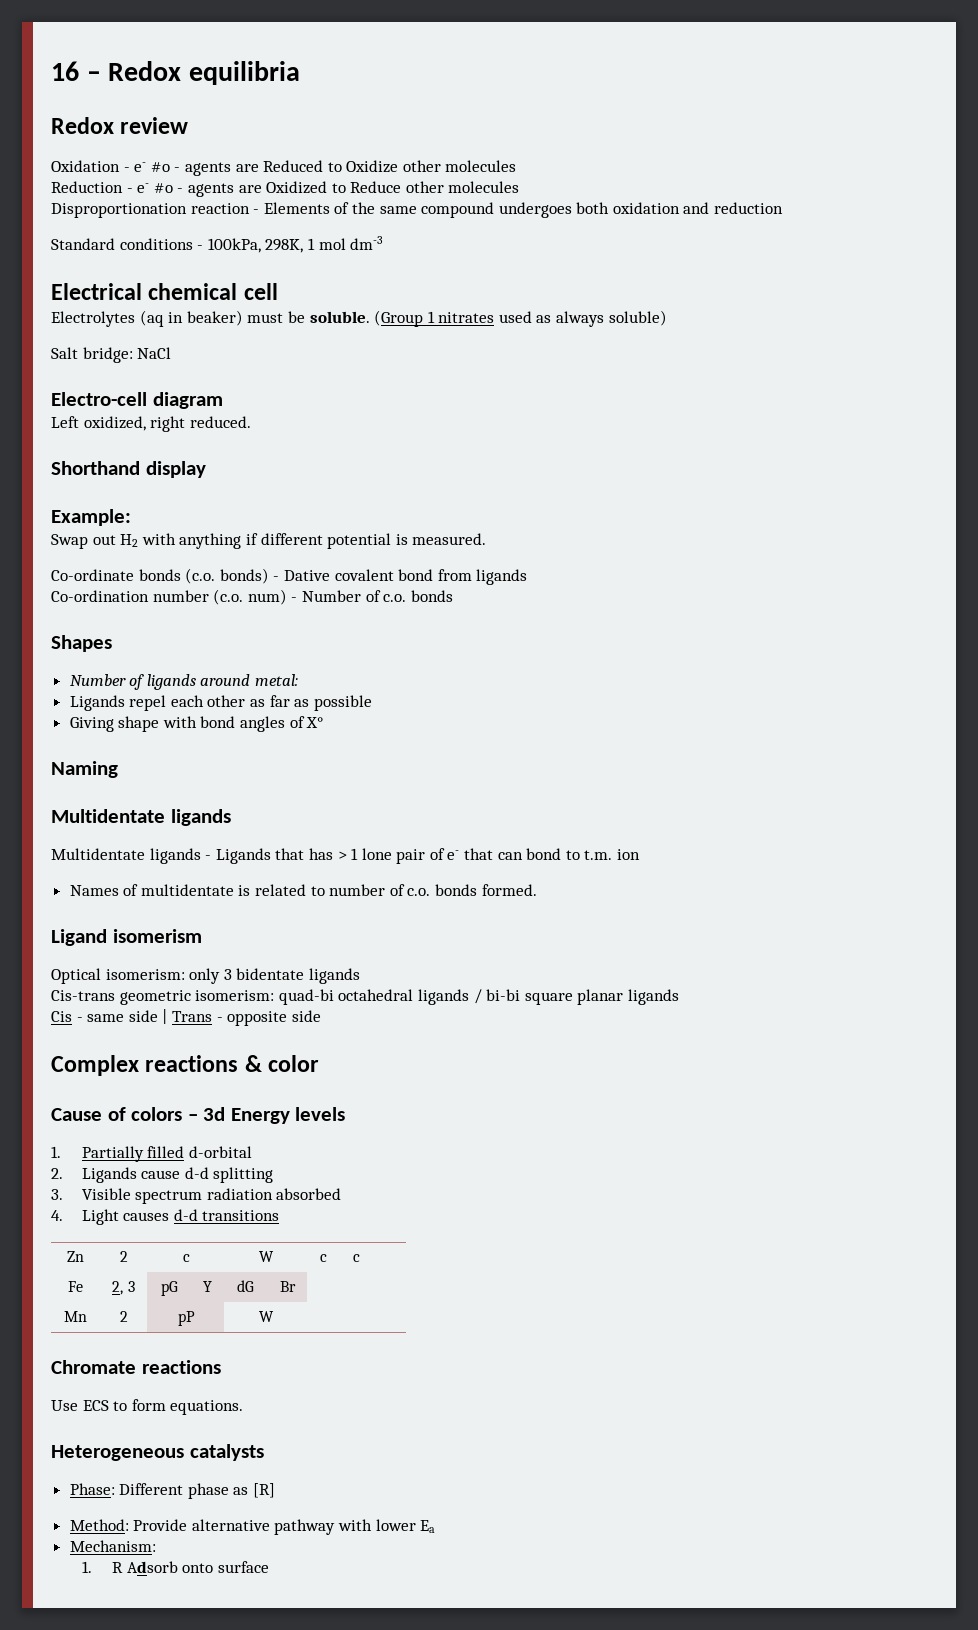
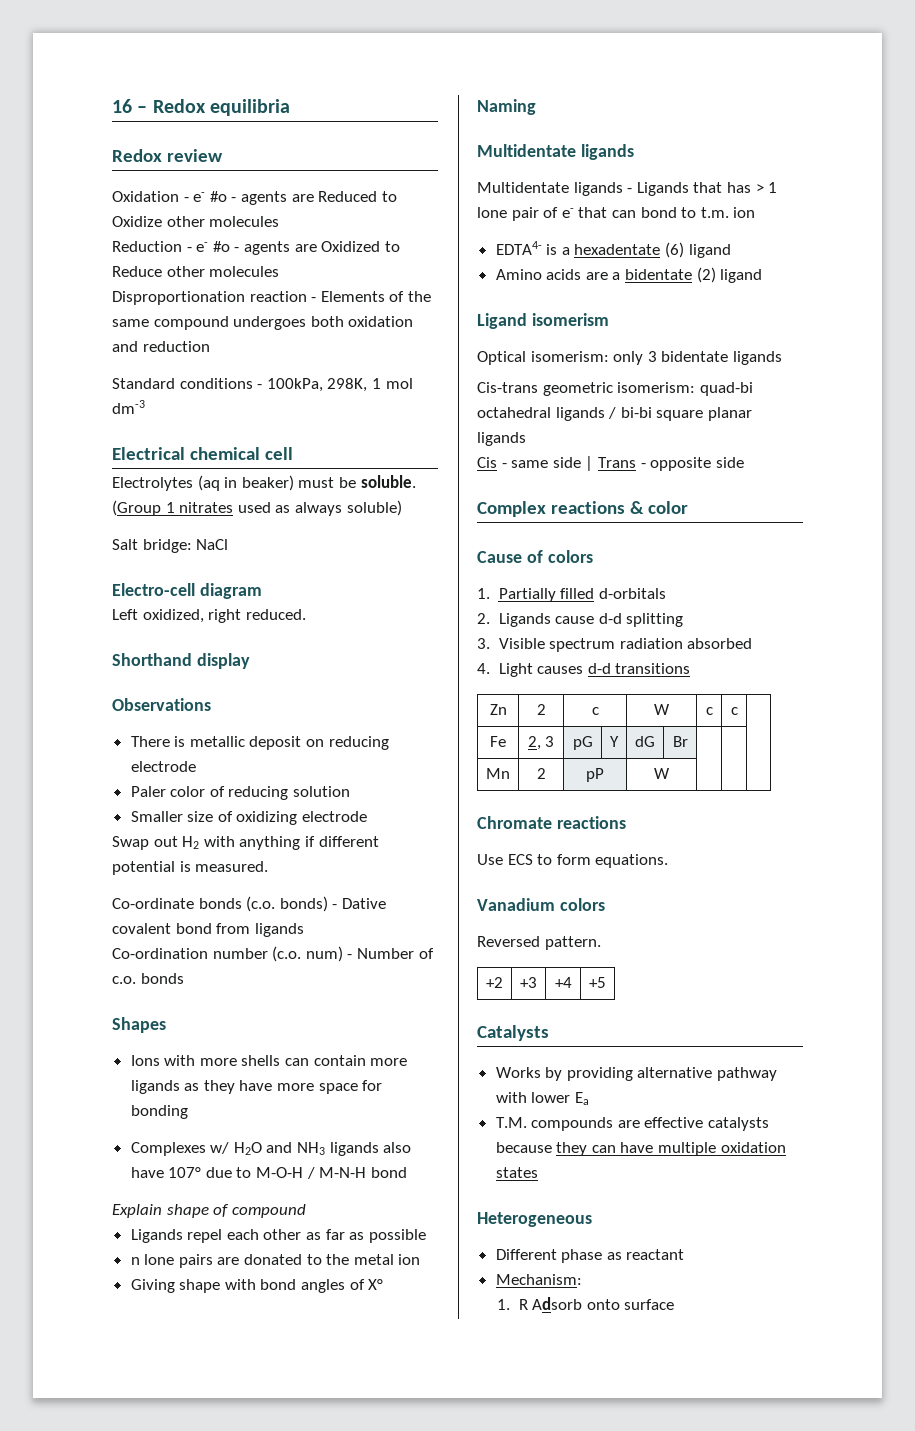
- Example:
+ Observations
+ There is metallic deposit on reducing electrode
+ Paler color of reducing solution
+ Smaller size of oxidizing electrode
- Number of ligands around metal:
+ Ions with more shells can contain more ligands as they have more space for bonding
+ Complexes w/ H2O and NH3 ligands also have 107° due to M-O-H / M-N-H bond
+ Explain shape of compound
+ n lone pairs are donated to the metal ion
- Names of multidentate is related to number of c.o. bonds formed.
+ EDTA4- is a hexadentate (6) ligand
+ Amino acids are a bidentate (2) ligand
- Cause of colors – 3d Energy levels
+ Cause of colors
- 1. Partially filled d-orbital
+ 1. Partially filled d-orbitals
- Heterogeneous catalysts
- Phase: Different phase as [R]
- Method: Provide alternative pathway with lower Ea
+ Vanadium colors
+ Reversed pattern.
+ +2 | +3 | +4 | +5
+ Catalysts
+ Works by providing alternative pathway with lower Ea
+ T.M. compounds are effective catalysts because they can have multiple oxidation states
+ Heterogeneous
+ Different phase as reactant

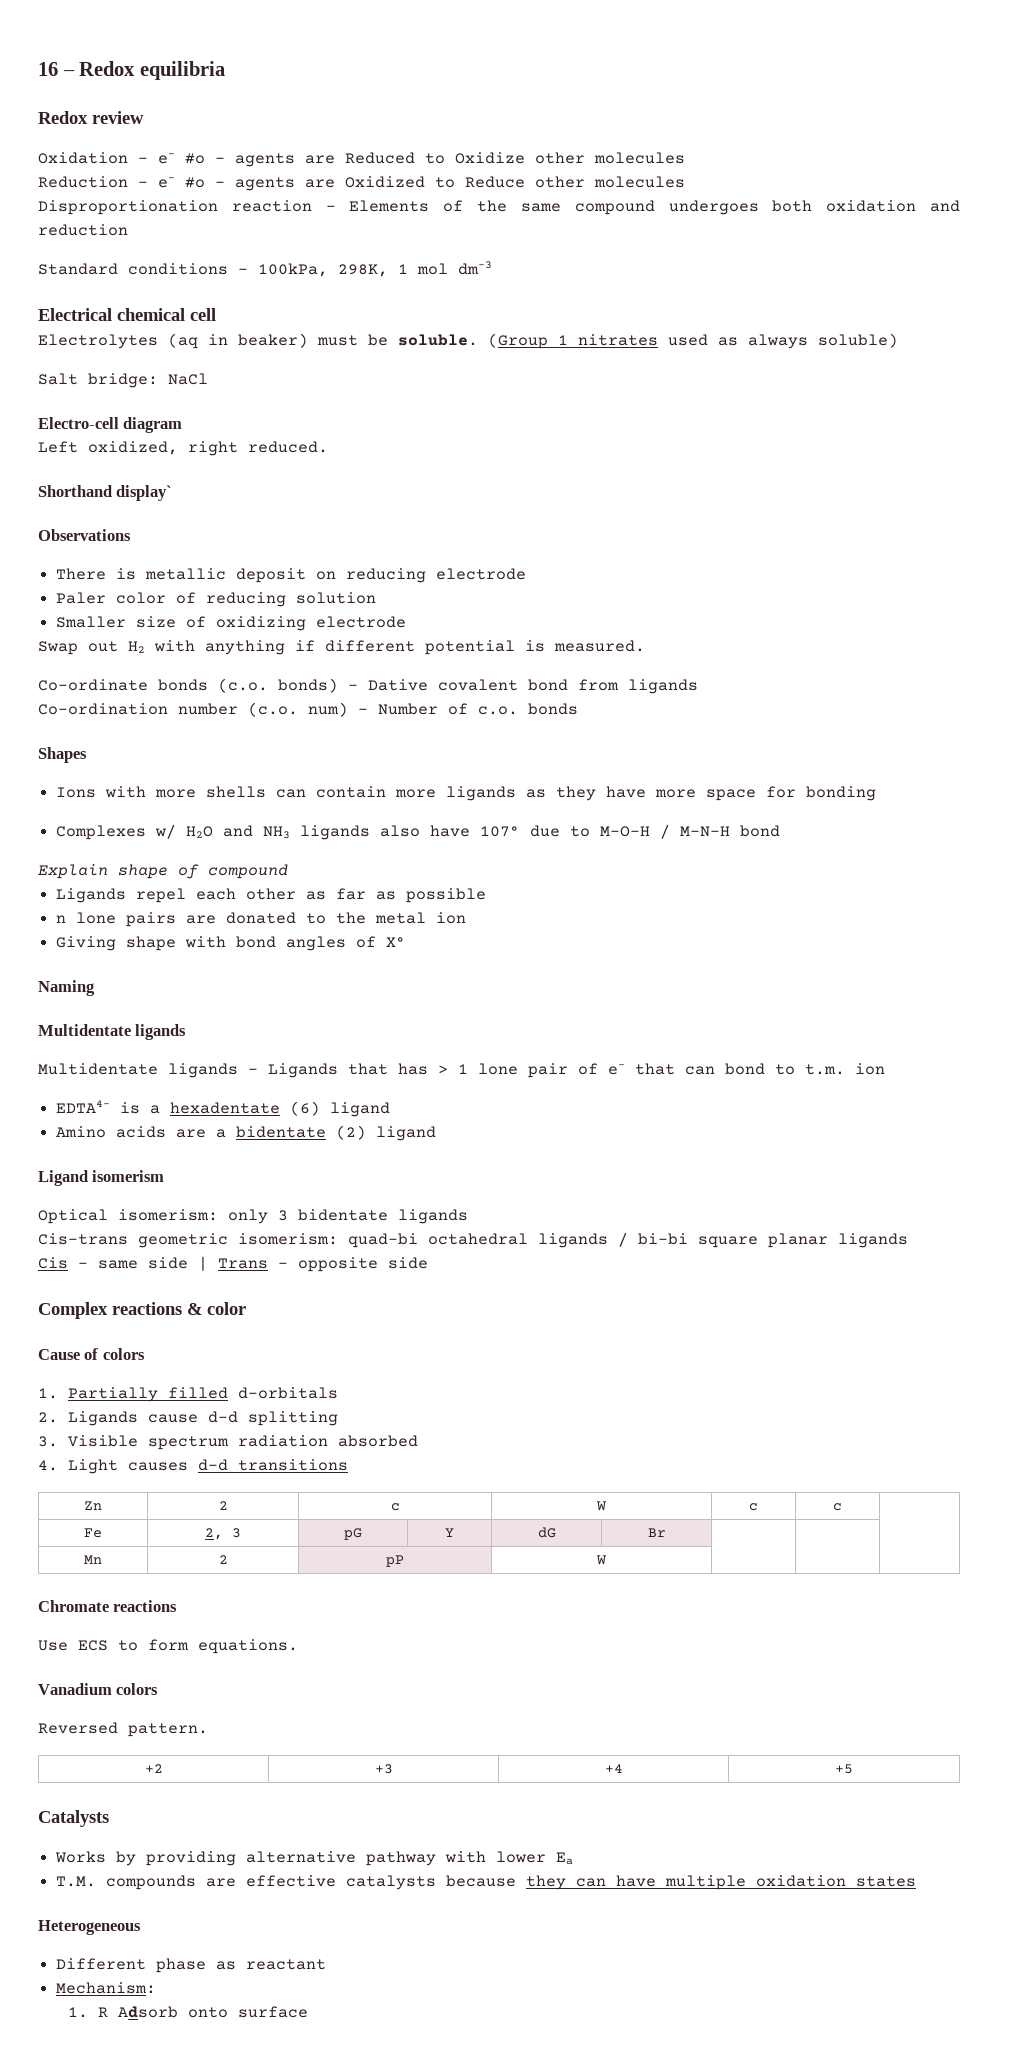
- Shorthand display
+ Shorthand display`

